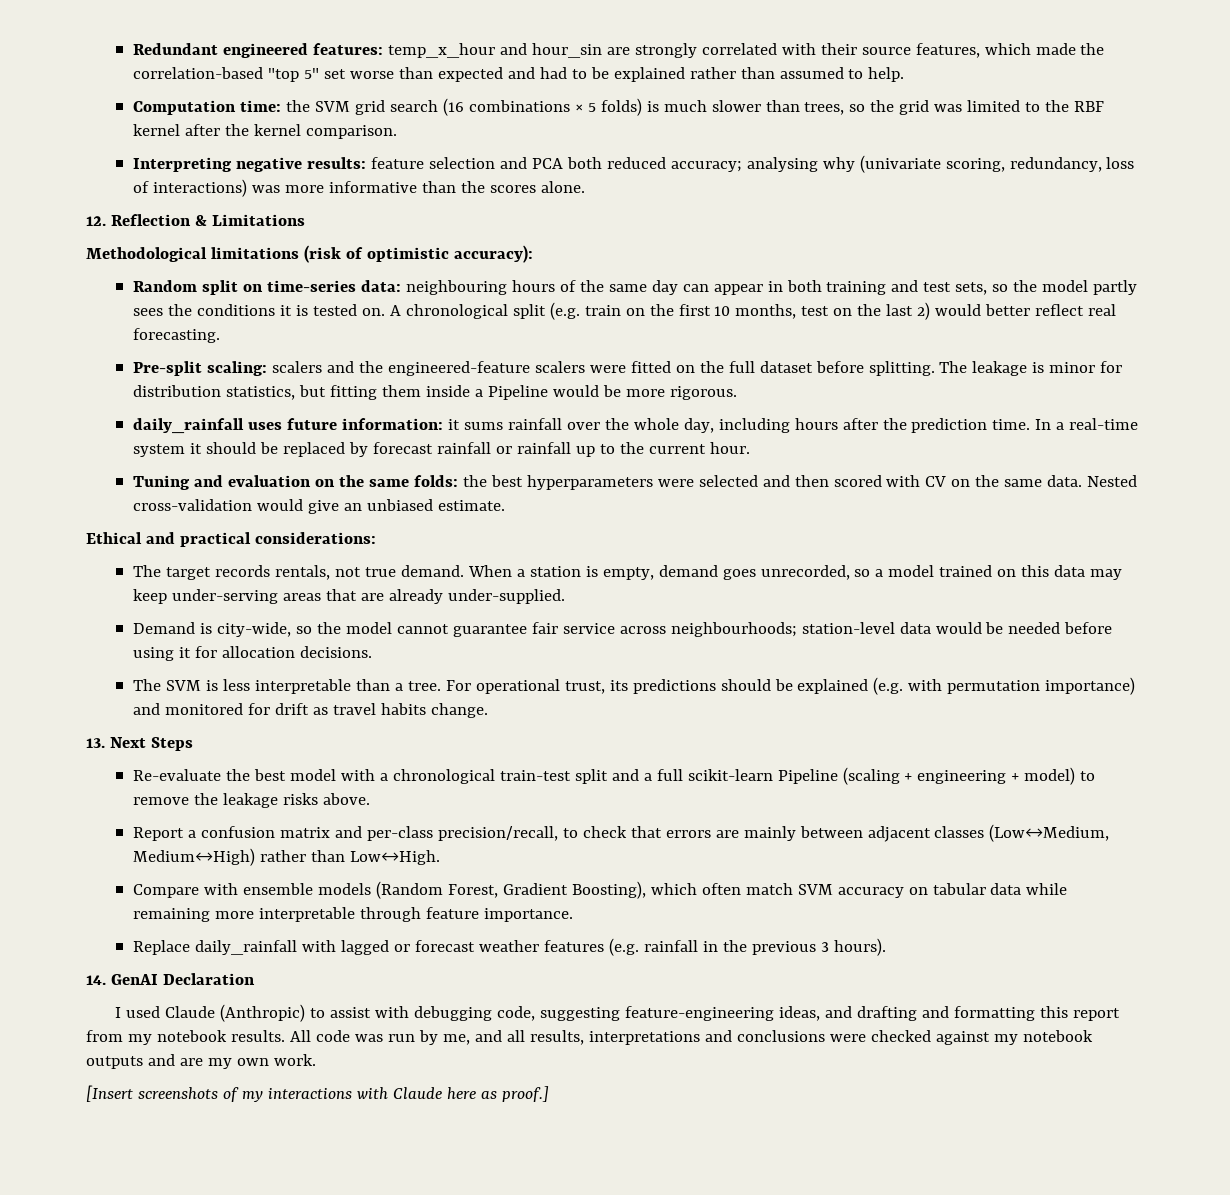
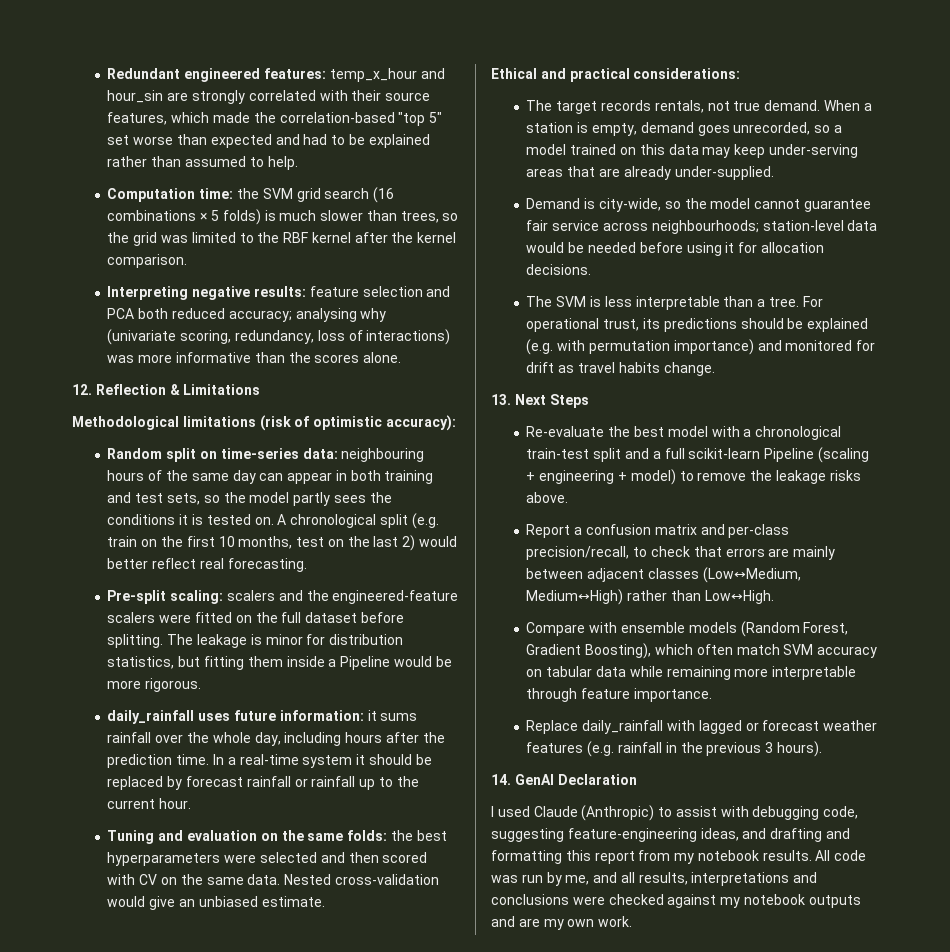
- [Insert screenshots of my interactions with Claude here as proof.]

